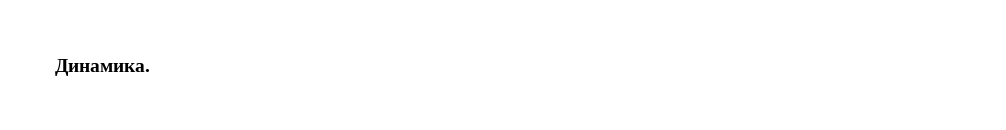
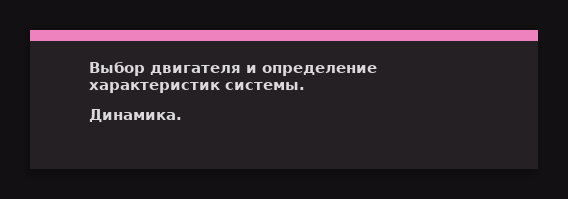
+ Выбор двигателя и определение характеристик системы.

